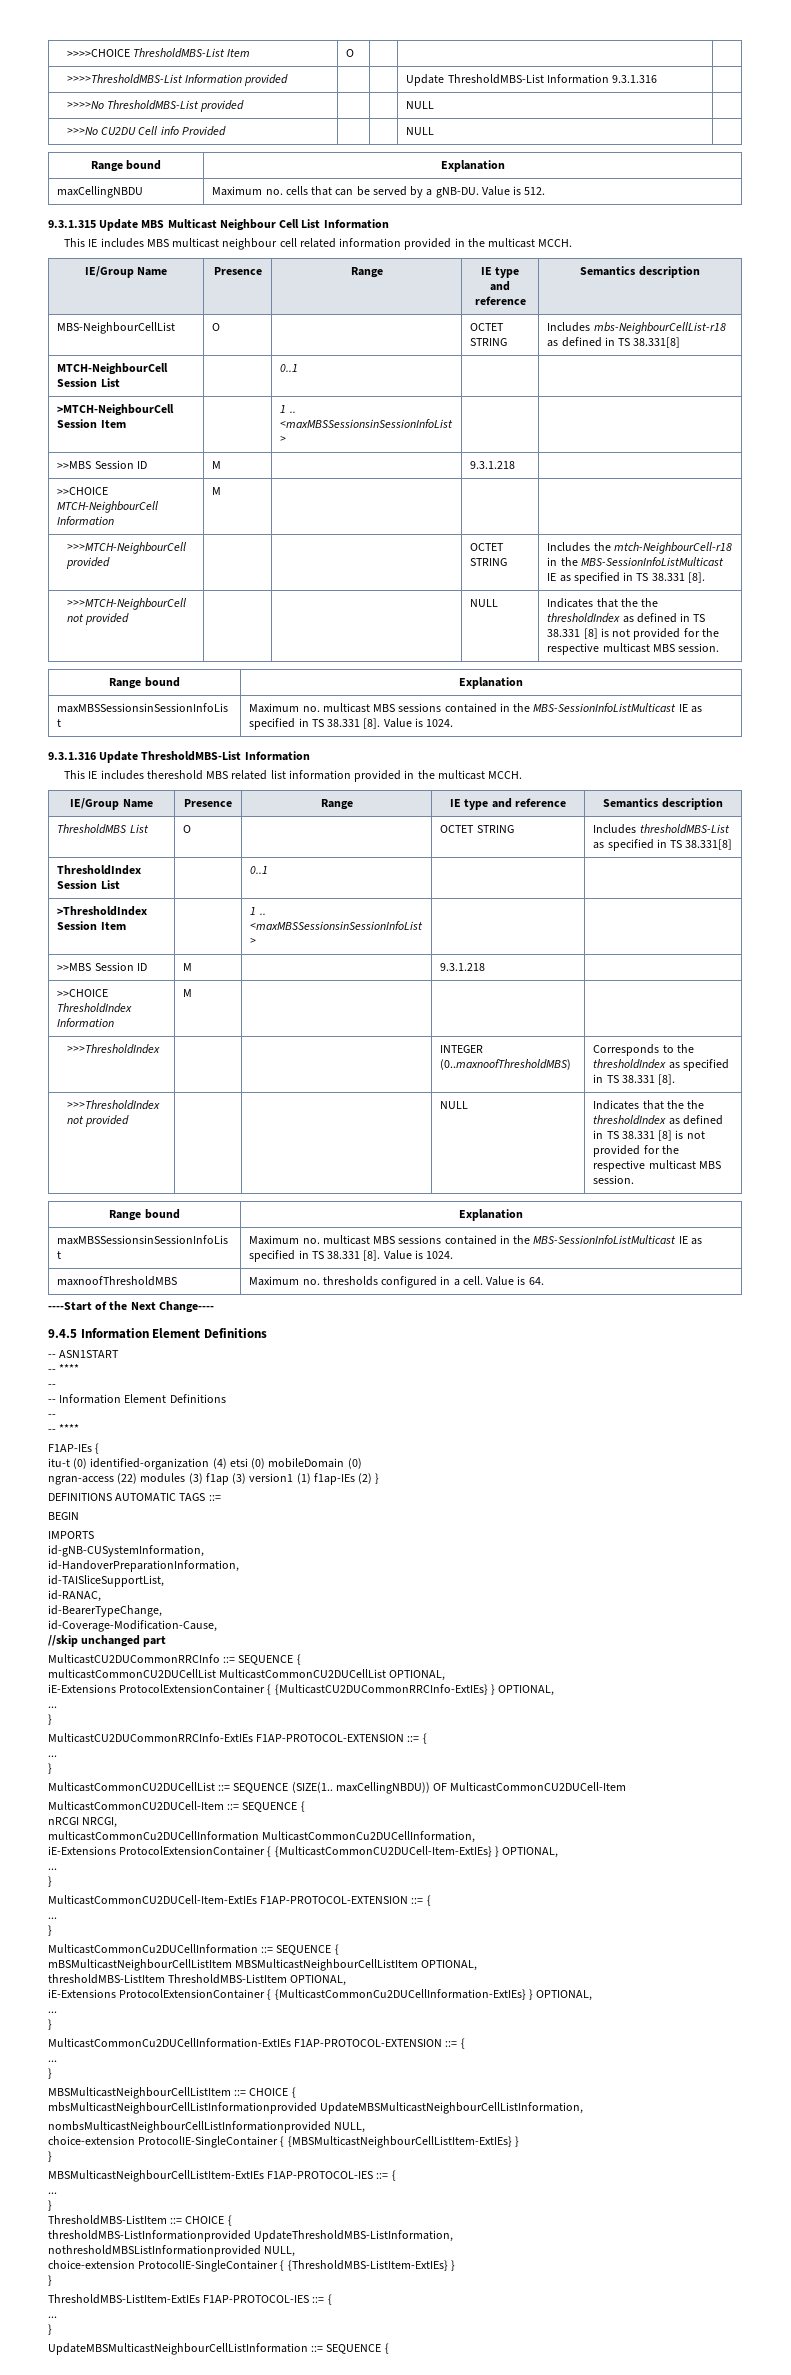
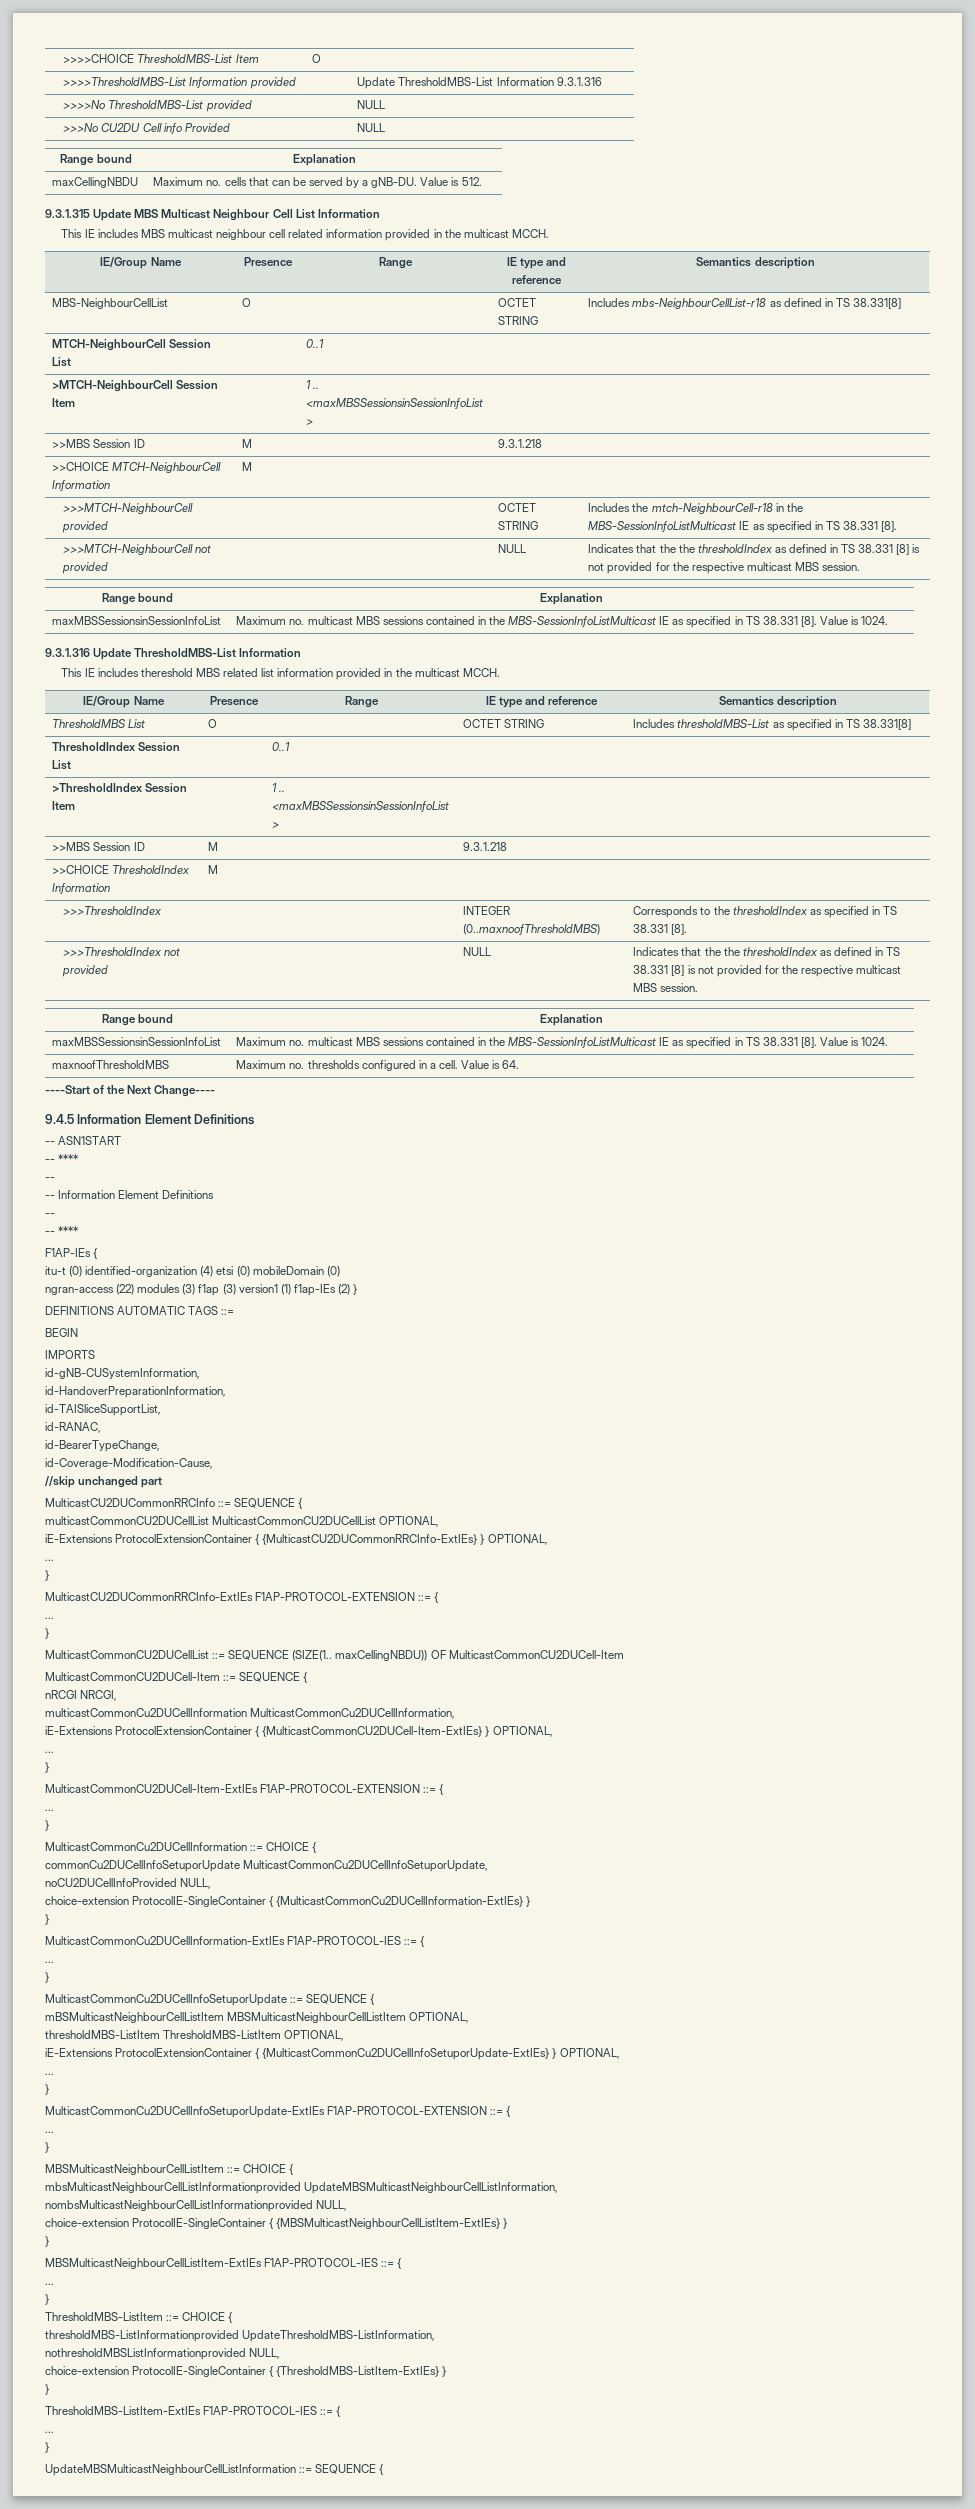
- MulticastCommonCu2DUCellInformation ::= SEQUENCE {
+ MulticastCommonCu2DUCellInformation ::= CHOICE {
+ commonCu2DUCellInfoSetuporUpdate MulticastCommonCu2DUCellInfoSetuporUpdate,
+ noCU2DUCellInfoProvided NULL,
+ choice-extension ProtocolIE-SingleContainer { {MulticastCommonCu2DUCellInformation-ExtIEs} }
+ }
+ MulticastCommonCu2DUCellInformation-ExtIEs F1AP-PROTOCOL-IES ::= {
+ ...
+ }
+ MulticastCommonCu2DUCellInfoSetuporUpdate ::= SEQUENCE {
- iE-Extensions ProtocolExtensionContainer { {MulticastCommonCu2DUCellInformation-ExtIEs} } OPTIONAL,
+ iE-Extensions ProtocolExtensionContainer { {MulticastCommonCu2DUCellInfoSetuporUpdate-ExtIEs} } OPTIONAL,
  ...
  }
- MulticastCommonCu2DUCellInformation-ExtIEs F1AP-PROTOCOL-EXTENSION ::= {
+ MulticastCommonCu2DUCellInfoSetuporUpdate-ExtIEs F1AP-PROTOCOL-EXTENSION ::= {

